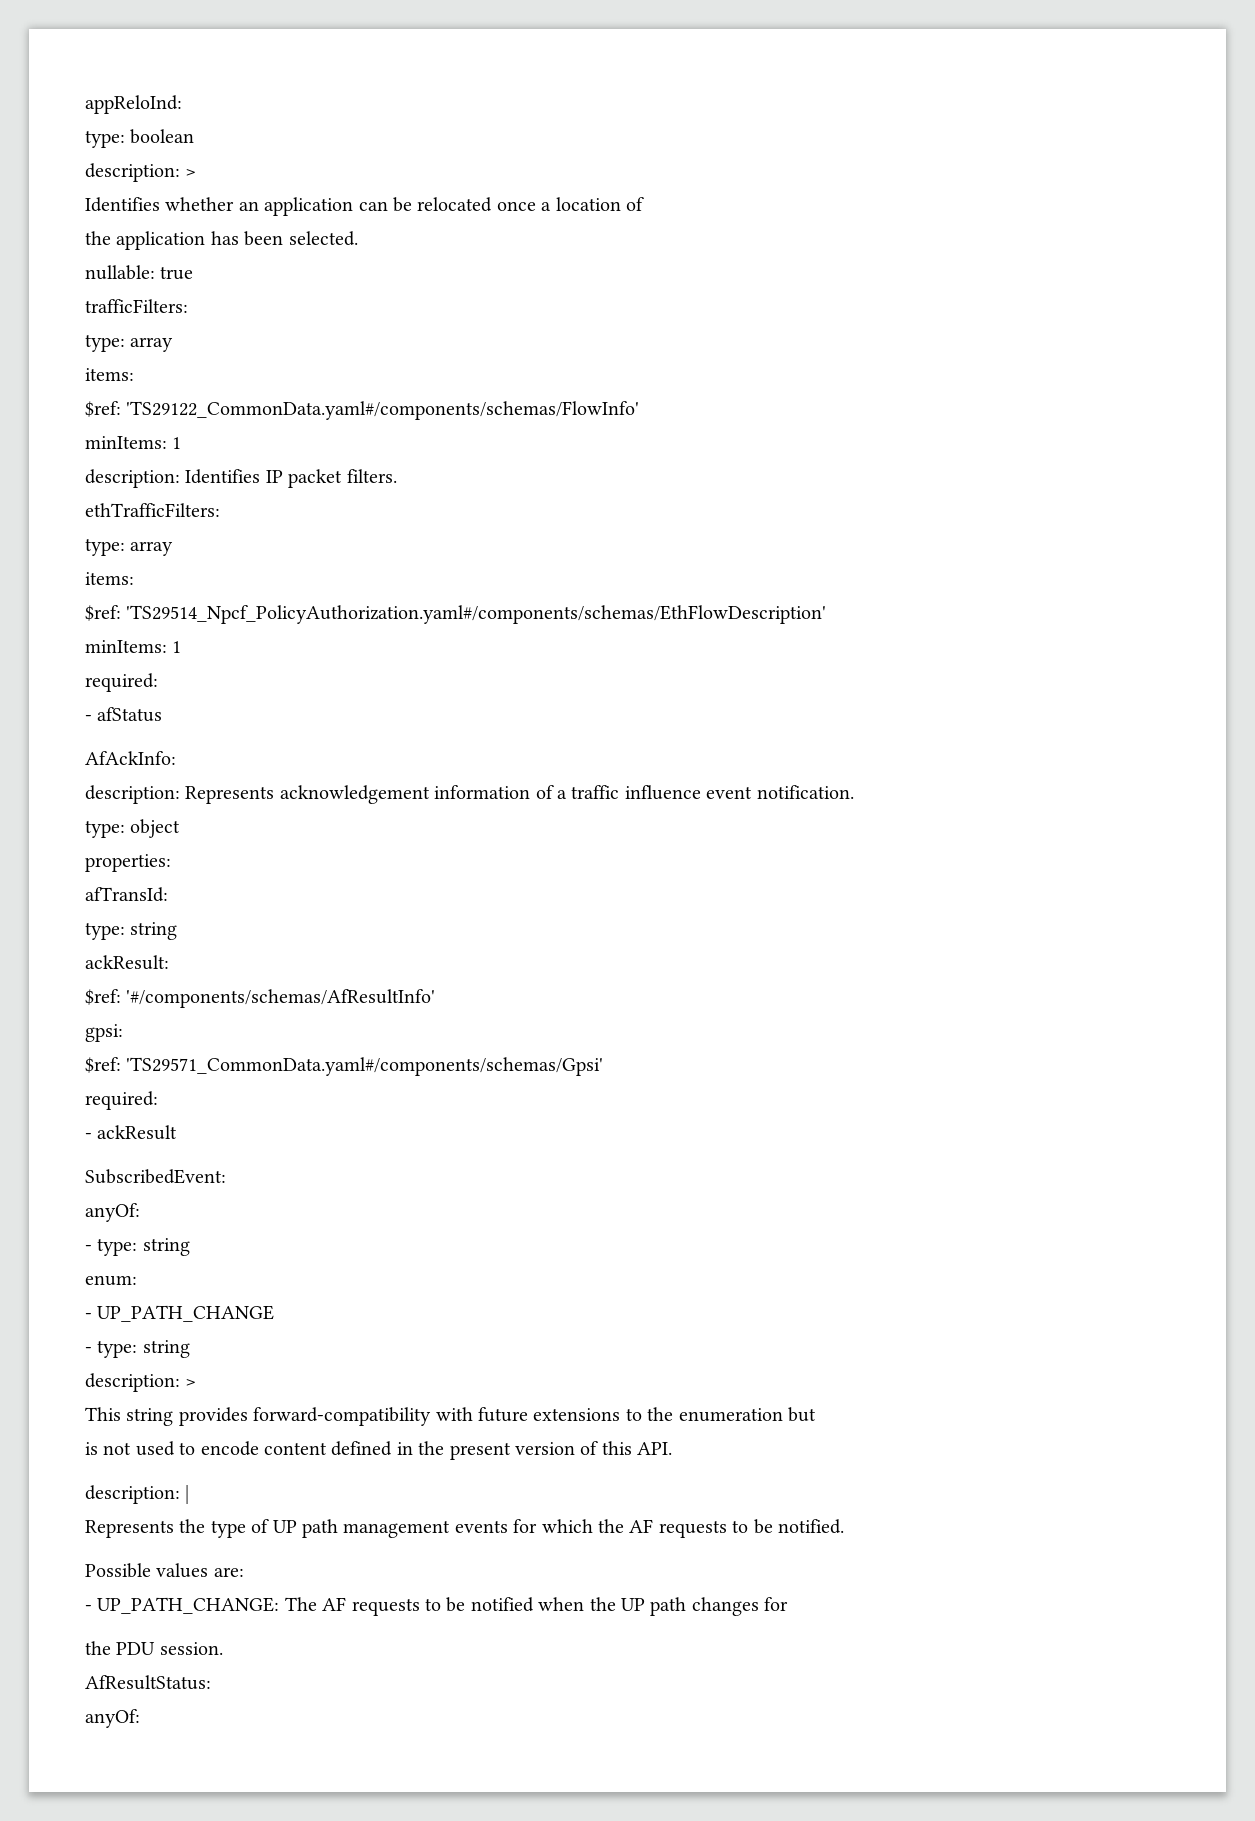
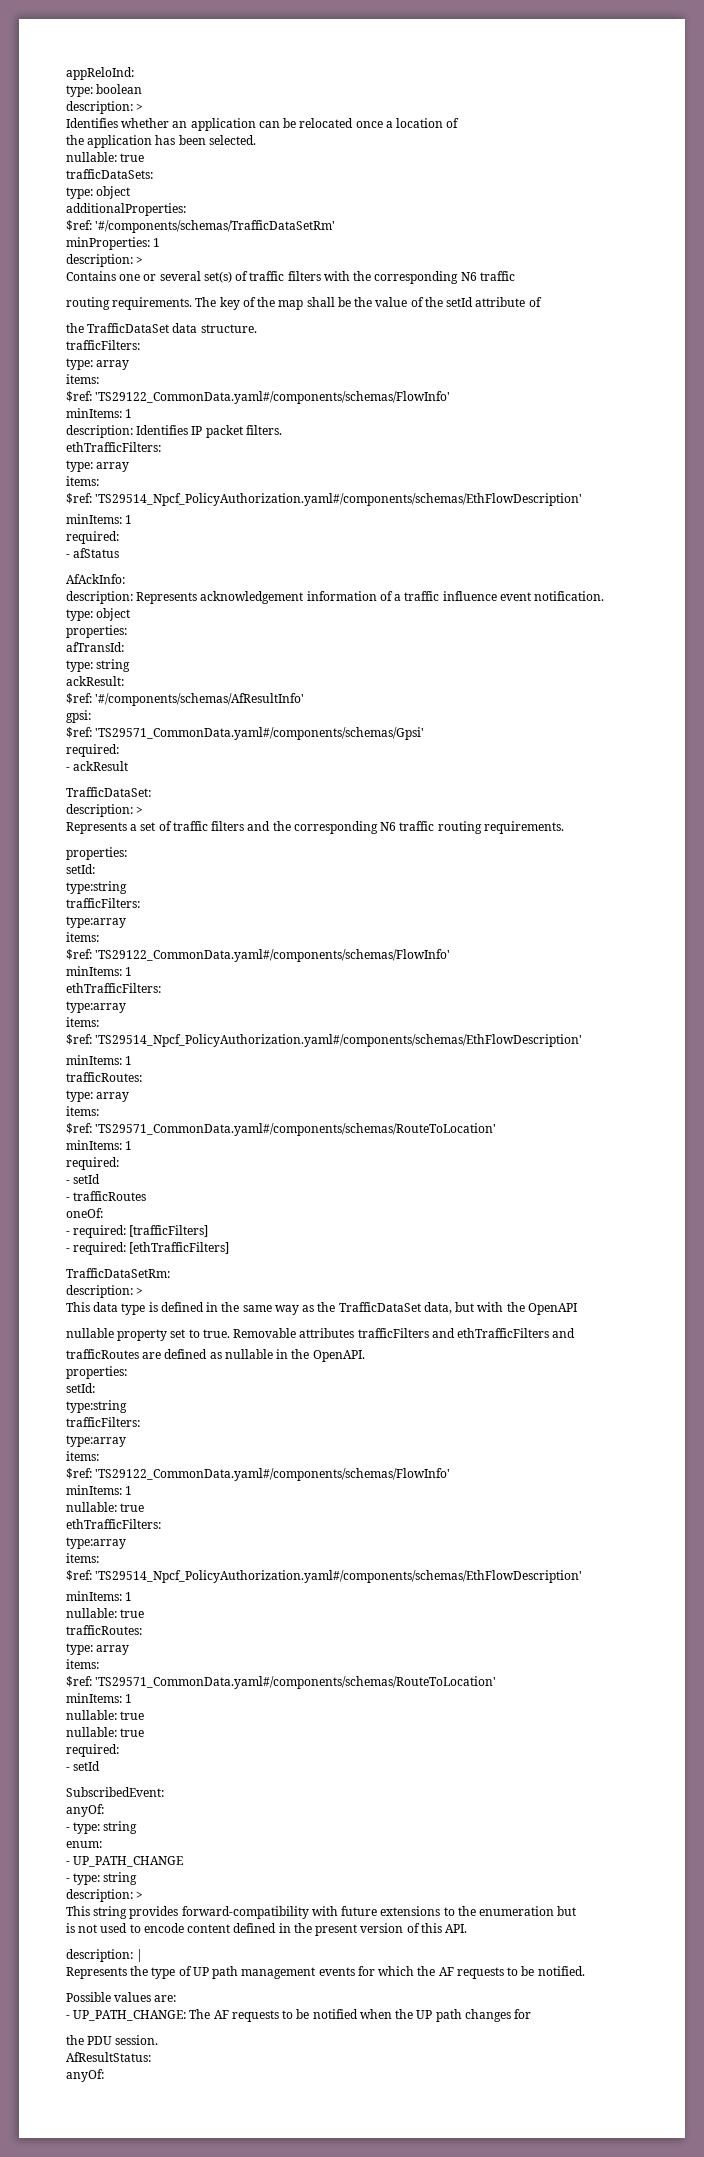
+ trafficDataSets:
+ type: object
+ additionalProperties:
+ $ref: '#/components/schemas/TrafficDataSetRm'
+ minProperties: 1
+ description: >
+ Contains one or several set(s) of traffic filters with the corresponding N6 traffic
+ routing requirements. The key of the map shall be the value of the setId attribute of
+ the TrafficDataSet data structure.
+ TrafficDataSet:
+ description: >
+ Represents a set of traffic filters and the corresponding N6 traffic routing requirements.
+ properties:
+ setId:
+ type:string
+ trafficFilters:
+ type:array
+ items:
+ $ref: 'TS29122_CommonData.yaml#/components/schemas/FlowInfo'
+ minItems: 1
+ ethTrafficFilters:
+ type:array
+ items:
+ $ref: 'TS29514_Npcf_PolicyAuthorization.yaml#/components/schemas/EthFlowDescription'
+ minItems: 1
+ trafficRoutes:
+ type: array
+ items:
+ $ref: 'TS29571_CommonData.yaml#/components/schemas/RouteToLocation'
+ minItems: 1
+ required:
+ - setId
+ - trafficRoutes
+ oneOf:
+ - required: [trafficFilters]
+ - required: [ethTrafficFilters]
+ TrafficDataSetRm:
+ description: >
+ This data type is defined in the same way as the TrafficDataSet data, but with the OpenAPI
+ nullable property set to true. Removable attributes trafficFilters and ethTrafficFilters and
+ trafficRoutes are defined as nullable in the OpenAPI.
+ properties:
+ setId:
+ type:string
+ trafficFilters:
+ type:array
+ items:
+ $ref: 'TS29122_CommonData.yaml#/components/schemas/FlowInfo'
+ minItems: 1
+ nullable: true
+ ethTrafficFilters:
+ type:array
+ items:
+ $ref: 'TS29514_Npcf_PolicyAuthorization.yaml#/components/schemas/EthFlowDescription'
+ minItems: 1
+ nullable: true
+ trafficRoutes:
+ type: array
+ items:
+ $ref: 'TS29571_CommonData.yaml#/components/schemas/RouteToLocation'
+ minItems: 1
+ nullable: true
+ nullable: true
+ required:
+ - setId

